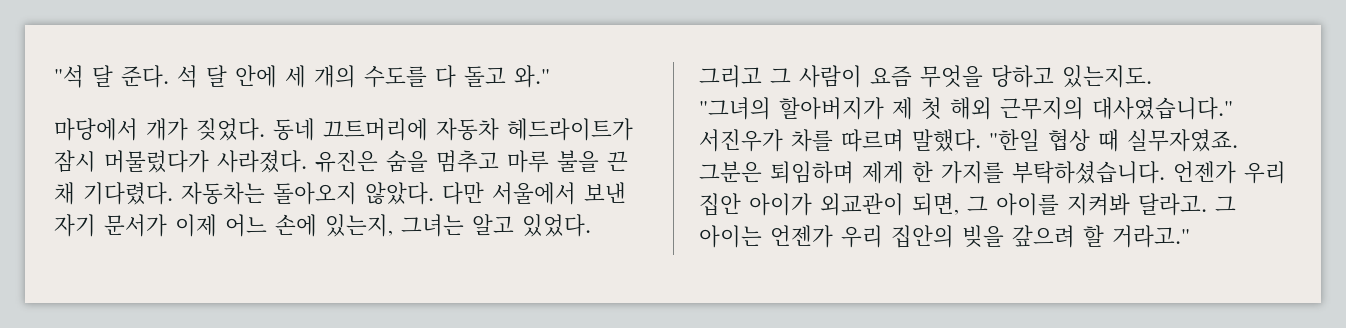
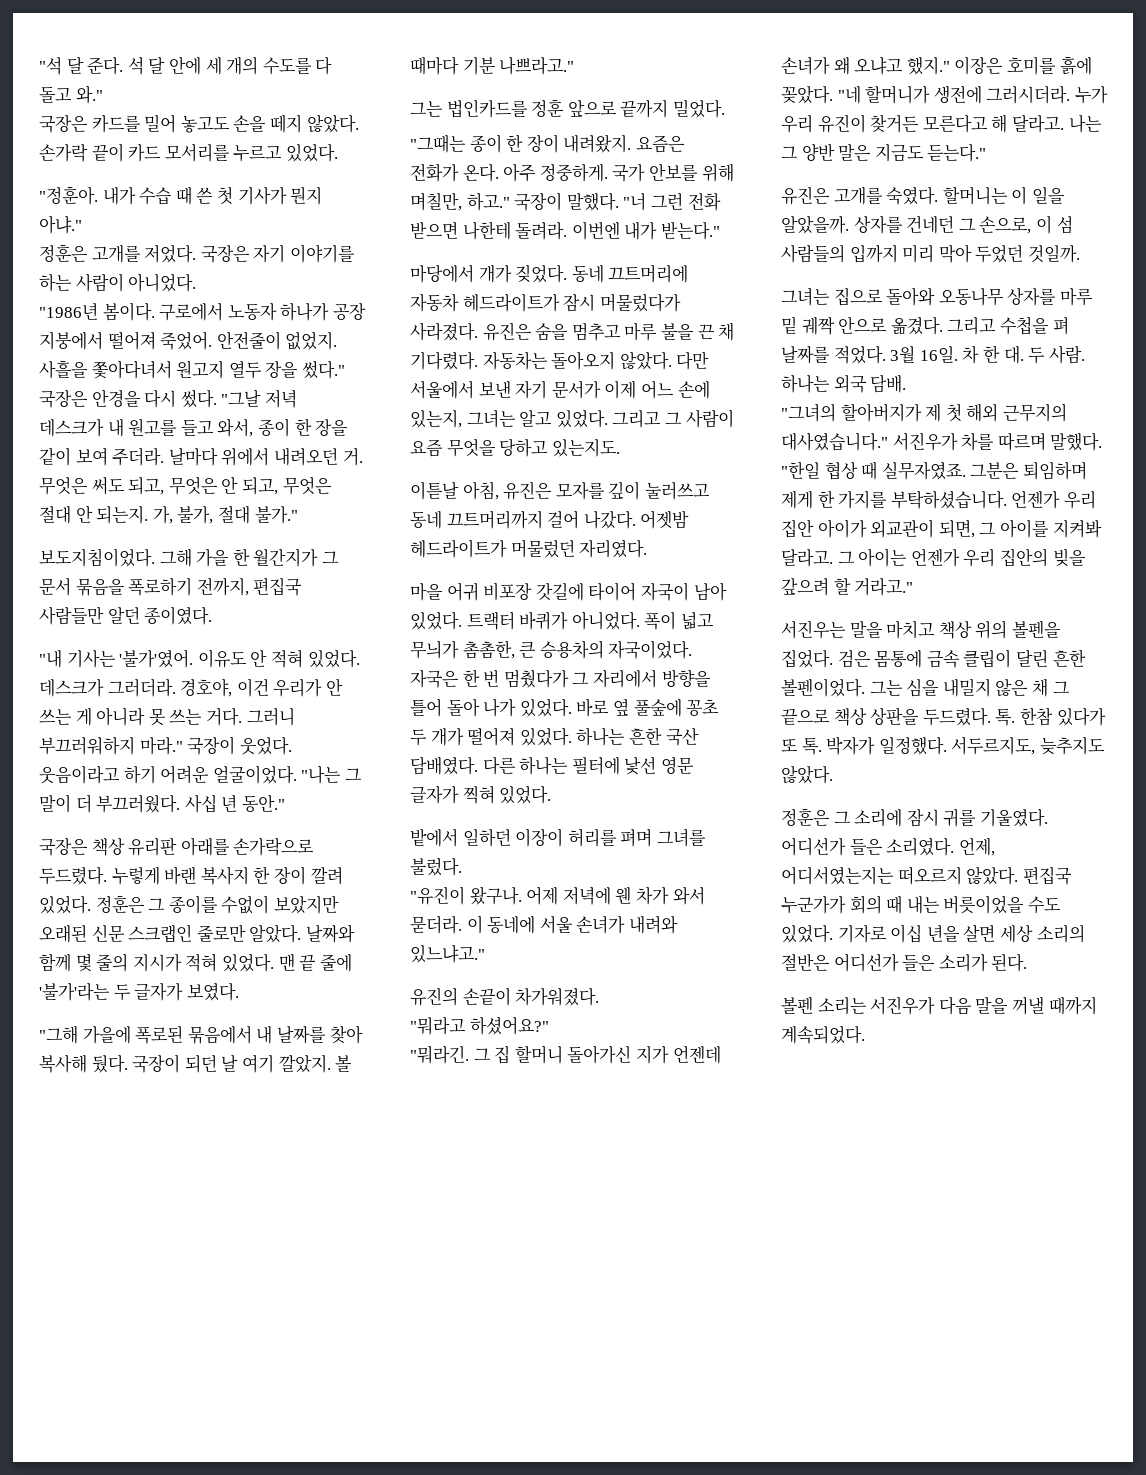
+ 국장은 카드를 밀어 놓고도 손을 떼지 않았다. 손가락 끝이 카드 모서리를 누르고 있었다.
+ "정훈아. 내가 수습 때 쓴 첫 기사가 뭔지 아냐."
+ 정훈은 고개를 저었다. 국장은 자기 이야기를 하는 사람이 아니었다.
+ "1986년 봄이다. 구로에서 노동자 하나가 공장 지붕에서 떨어져 죽었어. 안전줄이 없었지. 사흘을 쫓아다녀서 원고지 열두 장을 썼다." 국장은 안경을 다시 썼다. "그날 저녁 데스크가 내 원고를 들고 와서, 종이 한 장을 같이 보여 주더라. 날마다 위에서 내려오던 거. 무엇은 써도 되고, 무엇은 안 되고, 무엇은 절대 안 되는지. 가, 불가, 절대 불가."
+ 보도지침이었다. 그해 가을 한 월간지가 그 문서 묶음을 폭로하기 전까지, 편집국 사람들만 알던 종이였다.
+ "내 기사는 '불가'였어. 이유도 안 적혀 있었다. 데스크가 그러더라. 경호야, 이건 우리가 안 쓰는 게 아니라 못 쓰는 거다. 그러니 부끄러워하지 마라." 국장이 웃었다. 웃음이라고 하기 어려운 얼굴이었다. "나는 그 말이 더 부끄러웠다. 사십 년 동안."
+ 국장은 책상 유리판 아래를 손가락으로 두드렸다. 누렇게 바랜 복사지 한 장이 깔려 있었다. 정훈은 그 종이를 수없이 보았지만 오래된 신문 스크랩인 줄로만 알았다. 날짜와 함께 몇 줄의 지시가 적혀 있었다. 맨 끝 줄에 '불가'라는 두 글자가 보였다.
+ "그해 가을에 폭로된 묶음에서 내 날짜를 찾아 복사해 뒀다. 국장이 되던 날 여기 깔았지. 볼 때마다 기분 나쁘라고."
+ 그는 법인카드를 정훈 앞으로 끝까지 밀었다.
+ "그때는 종이 한 장이 내려왔지. 요즘은 전화가 온다. 아주 정중하게. 국가 안보를 위해 며칠만, 하고." 국장이 말했다. "너 그런 전화 받으면 나한테 돌려라. 이번엔 내가 받는다."
+ 이튿날 아침, 유진은 모자를 깊이 눌러쓰고 동네 끄트머리까지 걸어 나갔다. 어젯밤 헤드라이트가 머물렀던 자리였다.
+ 마을 어귀 비포장 갓길에 타이어 자국이 남아 있었다. 트랙터 바퀴가 아니었다. 폭이 넓고 무늬가 촘촘한, 큰 승용차의 자국이었다. 자국은 한 번 멈췄다가 그 자리에서 방향을 틀어 돌아 나가 있었다. 바로 옆 풀숲에 꽁초 두 개가 떨어져 있었다. 하나는 흔한 국산 담배였다. 다른 하나는 필터에 낯선 영문 글자가 찍혀 있었다.
+ 밭에서 일하던 이장이 허리를 펴며 그녀를 불렀다.
+ "유진이 왔구나. 어제 저녁에 웬 차가 와서 묻더라. 이 동네에 서울 손녀가 내려와 있느냐고."
+ 유진의 손끝이 차가워졌다.
+ "뭐라고 하셨어요?"
+ "뭐라긴. 그 집 할머니 돌아가신 지가 언젠데 손녀가 왜 오냐고 했지." 이장은 호미를 흙에 꽂았다. "네 할머니가 생전에 그러시더라. 누가 우리 유진이 찾거든 모른다고 해 달라고. 나는 그 양반 말은 지금도 듣는다."
+ 유진은 고개를 숙였다. 할머니는 이 일을 알았을까. 상자를 건네던 그 손으로, 이 섬 사람들의 입까지 미리 막아 두었던 것일까.
+ 그녀는 집으로 돌아와 오동나무 상자를 마루 밑 궤짝 안으로 옮겼다. 그리고 수첩을 펴 날짜를 적었다. 3월 16일. 차 한 대. 두 사람. 하나는 외국 담배.
+ 서진우는 말을 마치고 책상 위의 볼펜을 집었다. 검은 몸통에 금속 클립이 달린 흔한 볼펜이었다. 그는 심을 내밀지 않은 채 그 끝으로 책상 상판을 두드렸다. 톡. 한참 있다가 또 톡. 박자가 일정했다. 서두르지도, 늦추지도 않았다.
+ 정훈은 그 소리에 잠시 귀를 기울였다. 어디선가 들은 소리였다. 언제, 어디서였는지는 떠오르지 않았다. 편집국 누군가가 회의 때 내는 버릇이었을 수도 있었다. 기자로 이십 년을 살면 세상 소리의 절반은 어디선가 들은 소리가 된다.
+ 볼펜 소리는 서진우가 다음 말을 꺼낼 때까지 계속되었다.

